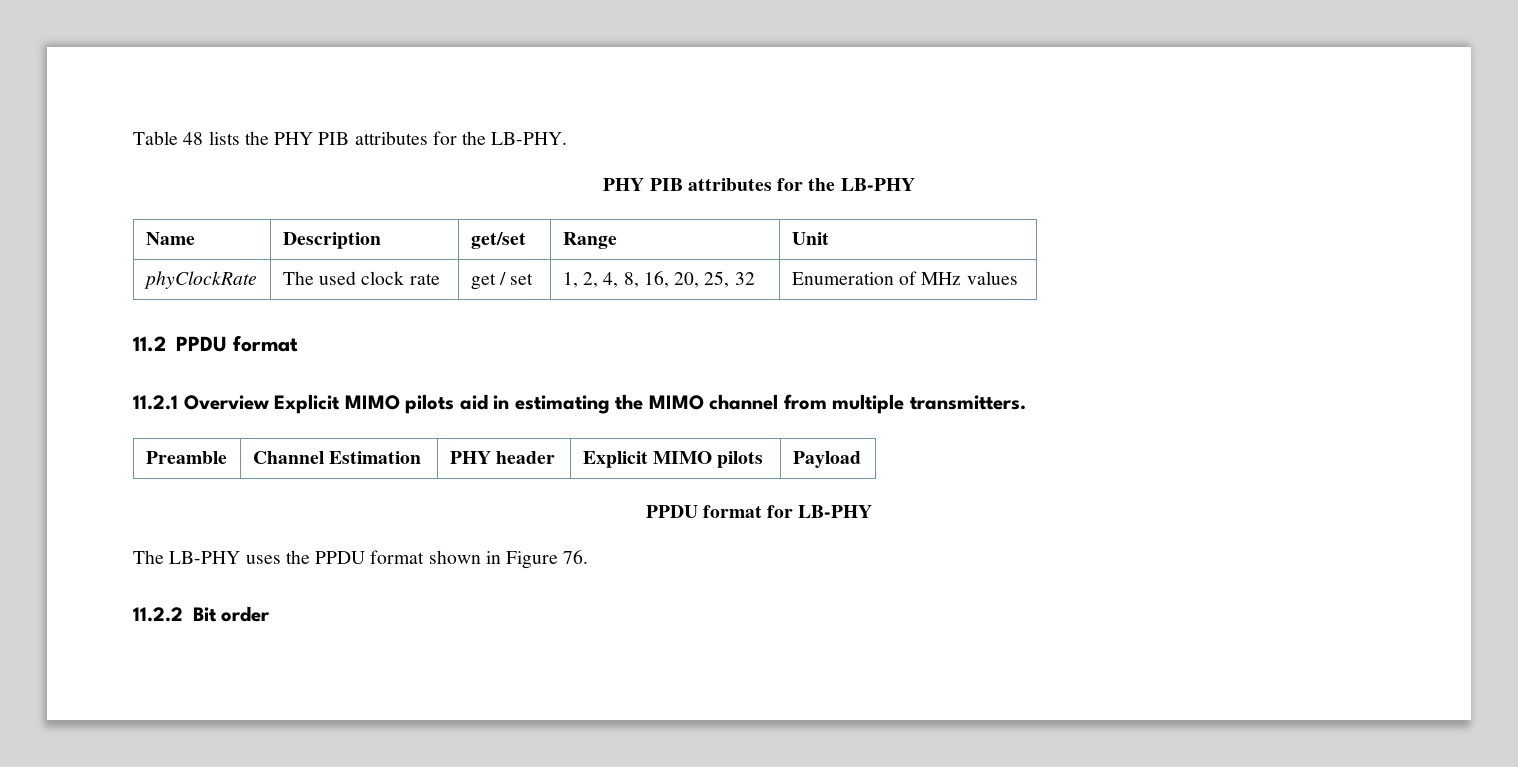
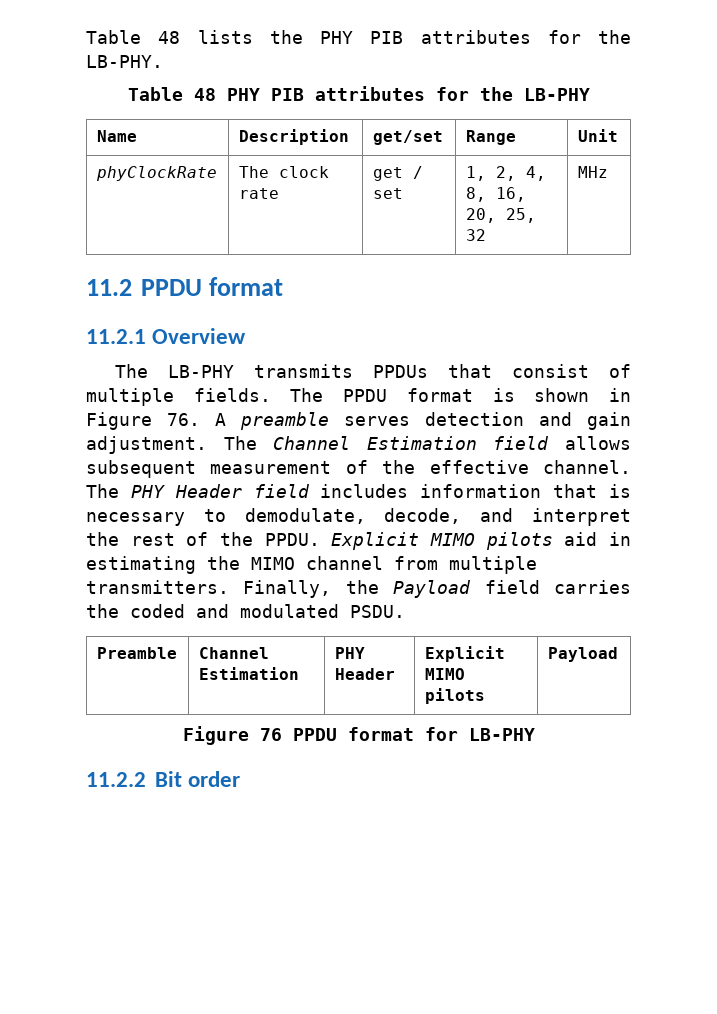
- PHY PIB attributes for the LB-PHY
+ Table 48 PHY PIB attributes for the LB-PHY
- phyClockRate | The used clock rate | get / set | 1, 2, 4, 8, 16, 20, 25, 32 | Enumeration of MHz values
+ phyClockRate | The clock rate | get / set | 1, 2, 4, 8, 16, 20, 25, 32 | MHz
- 11.2.1 Overview Explicit MIMO pilots aid in estimating the MIMO channel from multiple transmitters.
+ 11.2.1 Overview
+ The LB-PHY transmits PPDUs that consist of multiple fields. The PPDU format is shown in Figure 76. A preamble serves detection and gain adjustment. The Channel Estimation field allows subsequent measurement of the effective channel. The PHY Header field includes information that is necessary to demodulate, decode, and interpret the rest of the PPDU. Explicit MIMO pilots aid in estimating the MIMO channel from multiple transmitters. Finally, the Payload field carries the coded and modulated PSDU.
- Preamble | Channel Estimation | PHY header | Explicit MIMO pilots | Payload
+ Preamble | Channel Estimation | PHY Header | Explicit MIMO pilots | Payload
- PPDU format for LB-PHY
+ Figure 76 PPDU format for LB-PHY
- The LB-PHY uses the PPDU format shown in Figure 76.

